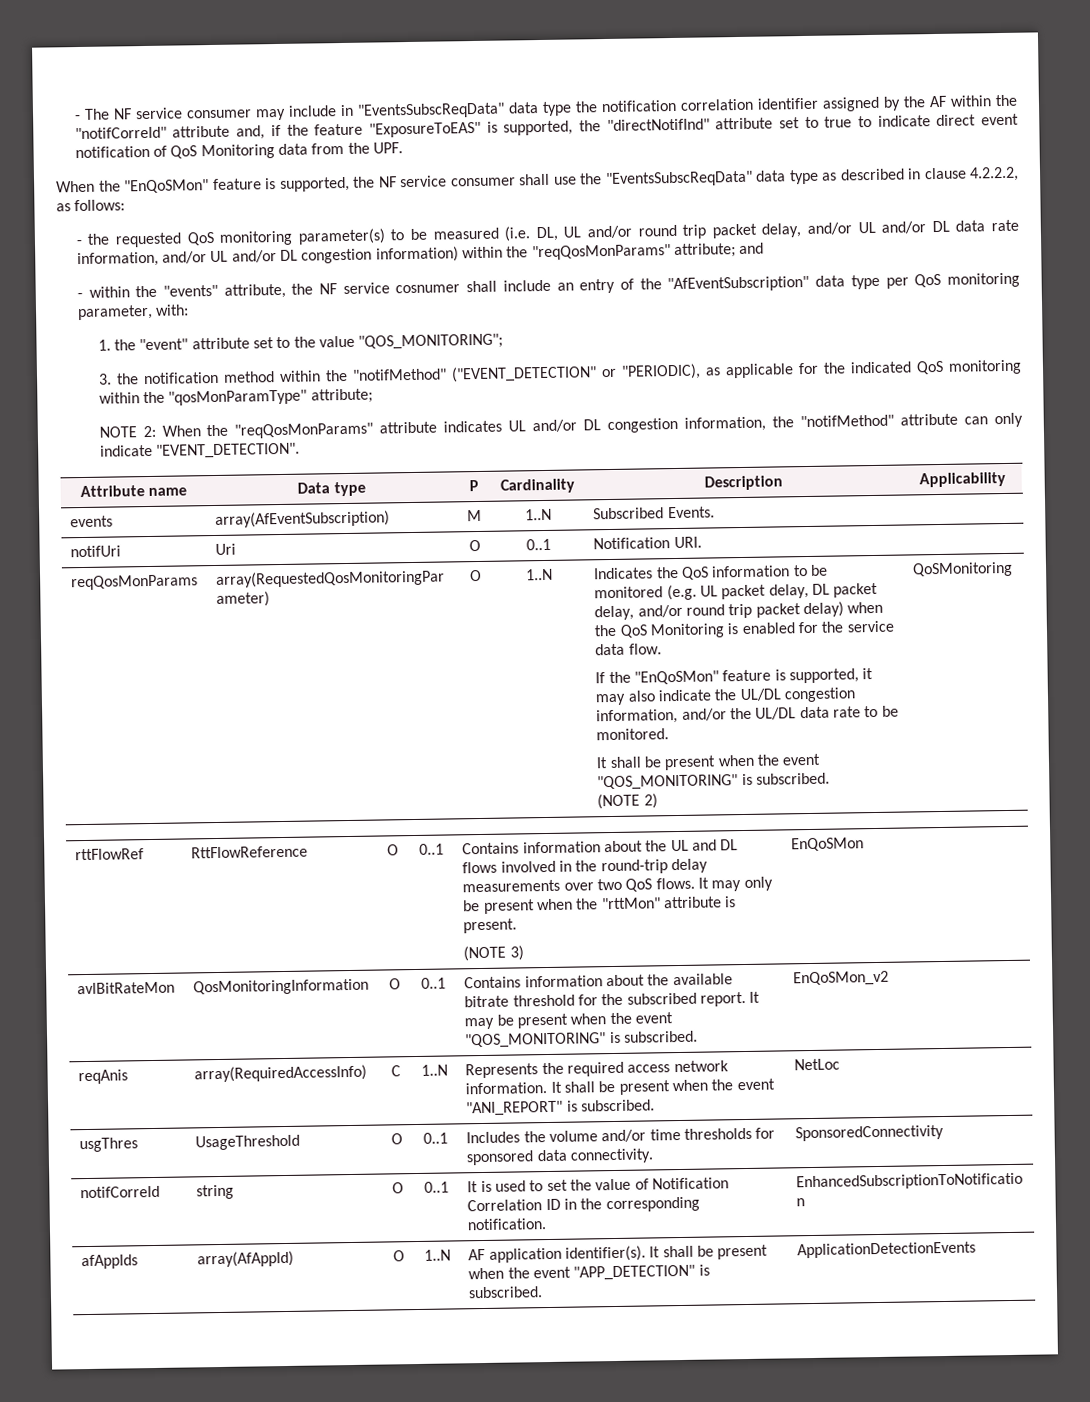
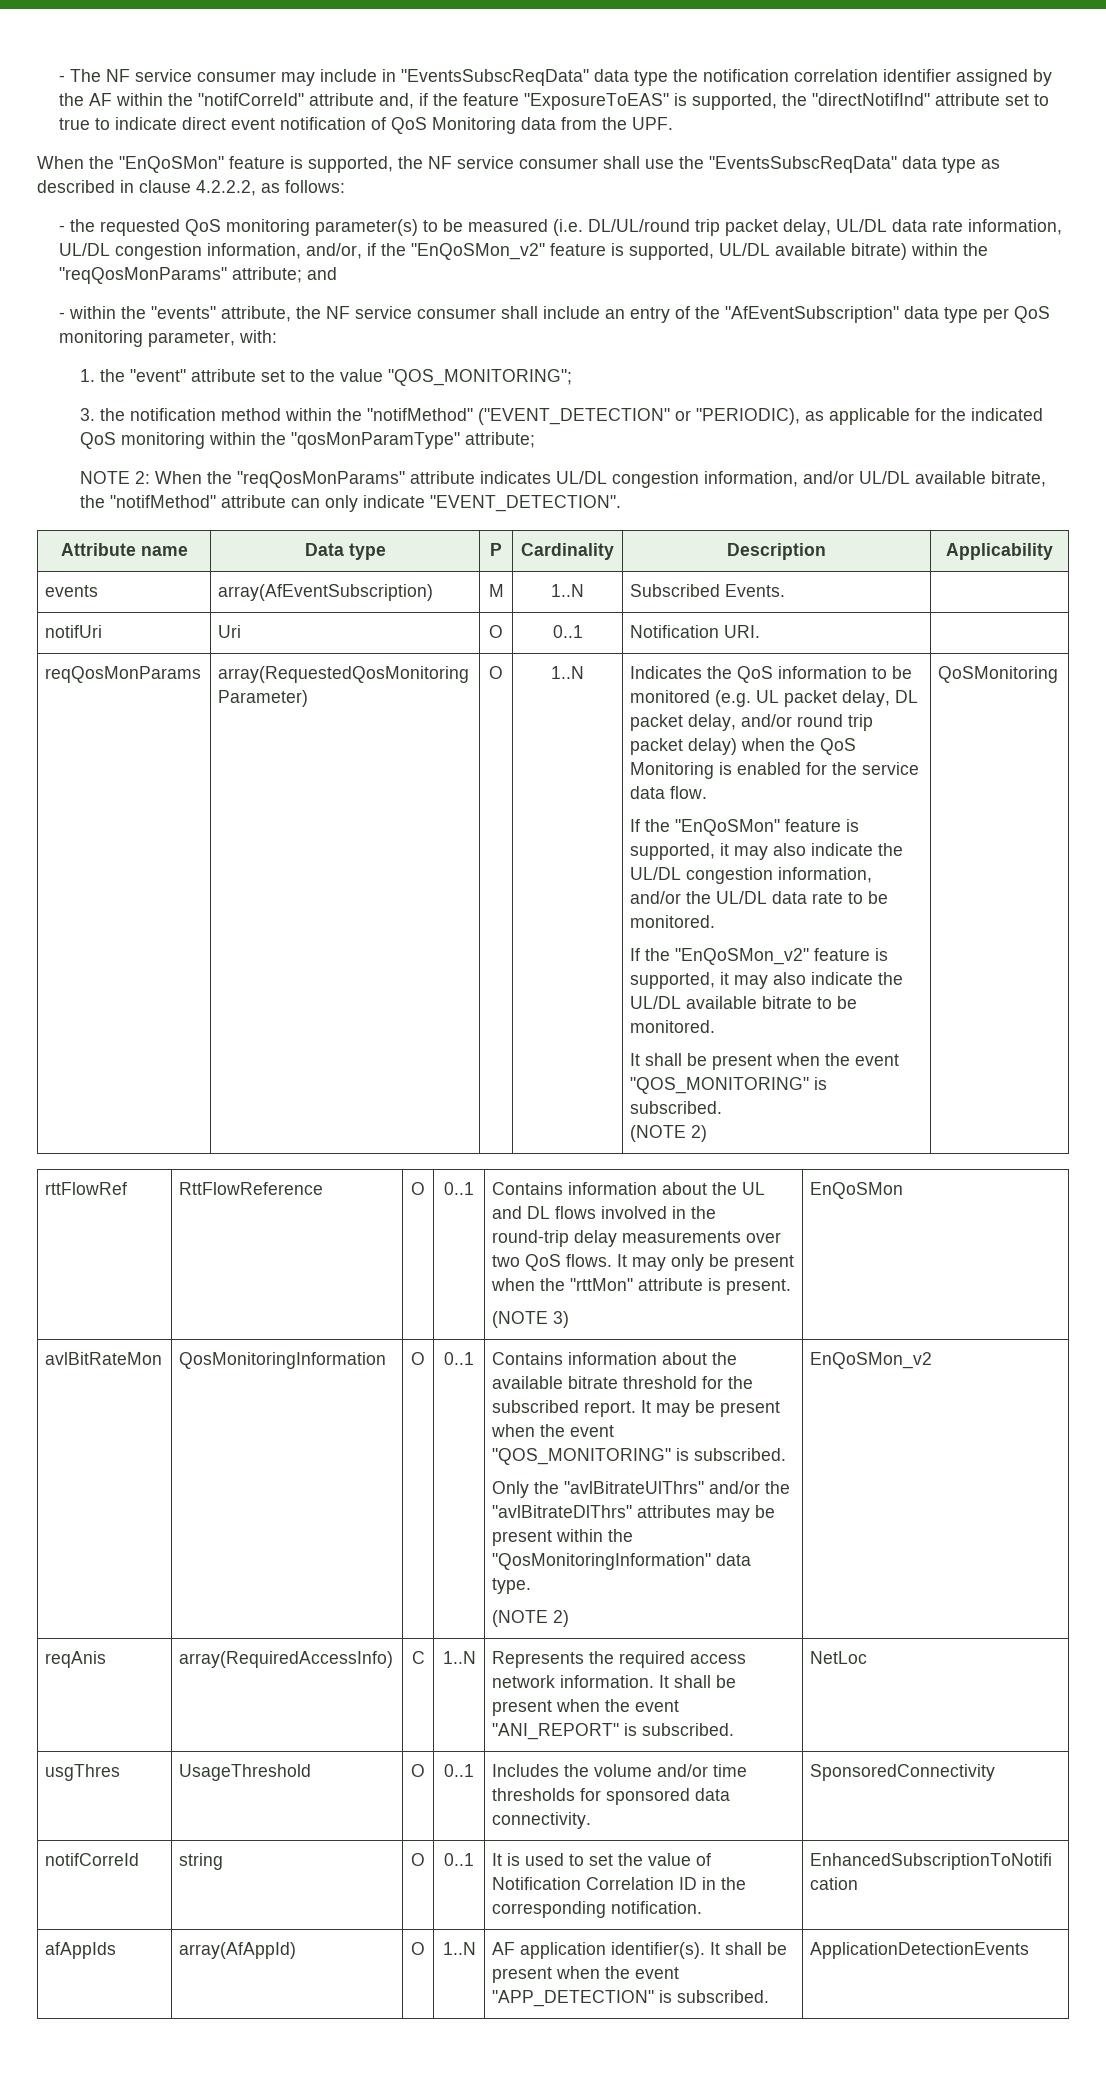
- - the requested QoS monitoring parameter(s) to be measured (i.e. DL, UL and/or round trip packet delay, and/or UL and/or DL data rate information, and/or UL and/or DL congestion information) within the "reqQosMonParams" attribute; and
+ - the requested QoS monitoring parameter(s) to be measured (i.e. DL/UL/round trip packet delay, UL/DL data rate information, UL/DL congestion information, and/or, if the "EnQoSMon_v2" feature is supported, UL/DL available bitrate) within the "reqQosMonParams" attribute; and
- - within the "events" attribute, the NF service cosnumer shall include an entry of the "AfEventSubscription" data type per QoS monitoring parameter, with:
+ - within the "events" attribute, the NF service consumer shall include an entry of the "AfEventSubscription" data type per QoS monitoring parameter, with:
- NOTE 2: When the "reqQosMonParams" attribute indicates UL and/or DL congestion information, the "notifMethod" attribute can only indicate "EVENT_DETECTION".
+ NOTE 2: When the "reqQosMonParams" attribute indicates UL/DL congestion information, and/or UL/DL available bitrate, the "notifMethod" attribute can only indicate "EVENT_DETECTION".
+ If the "EnQoSMon_v2" feature is supported, it may also indicate the UL/DL available bitrate to be monitored.
+ Only the "avlBitrateUlThrs" and/or the "avlBitrateDlThrs" attributes may be present within the "QosMonitoringInformation" data type.
+ (NOTE 2)

